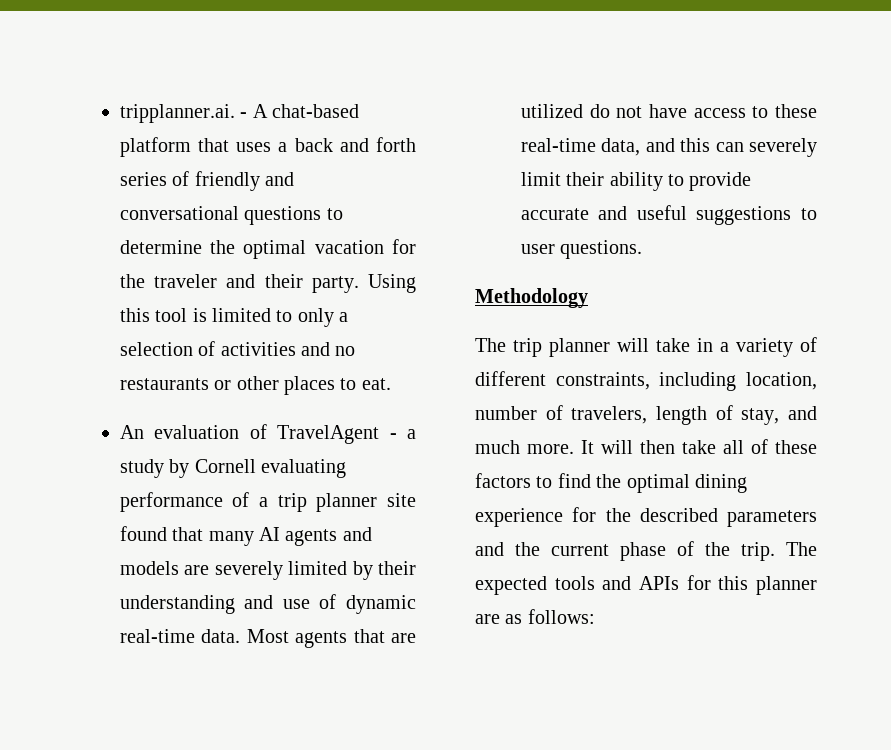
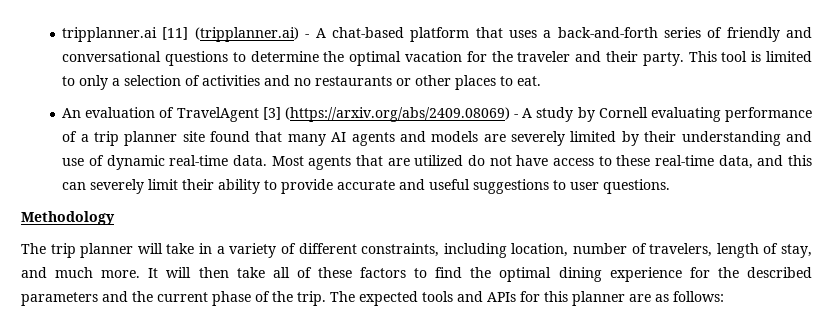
- tripplanner.ai. - A chat-based platform that uses a back and forth series of friendly and conversational questions to determine the optimal vacation for the traveler and their party.
+ tripplanner.ai [11] (tripplanner.ai) - A chat-based platform that uses a back-and-forth series of friendly and conversational questions to determine the optimal vacation for the traveler and their party.
- Using this tool is limited to only a selection of activities and no restaurants or other places to eat.
+ This tool is limited to only a selection of activities and no restaurants or other places to eat.
- An evaluation of TravelAgent - a study by Cornell evaluating performance of a trip planner site found that many AI agents and models are severely limited by their understanding and use of dynamic real-time data.
+ An evaluation of TravelAgent [3] (https://arxiv.org/abs/2409.08069) - A study by Cornell evaluating performance of a trip planner site found that many AI agents and models are severely limited by their understanding and use of dynamic real-time data.

